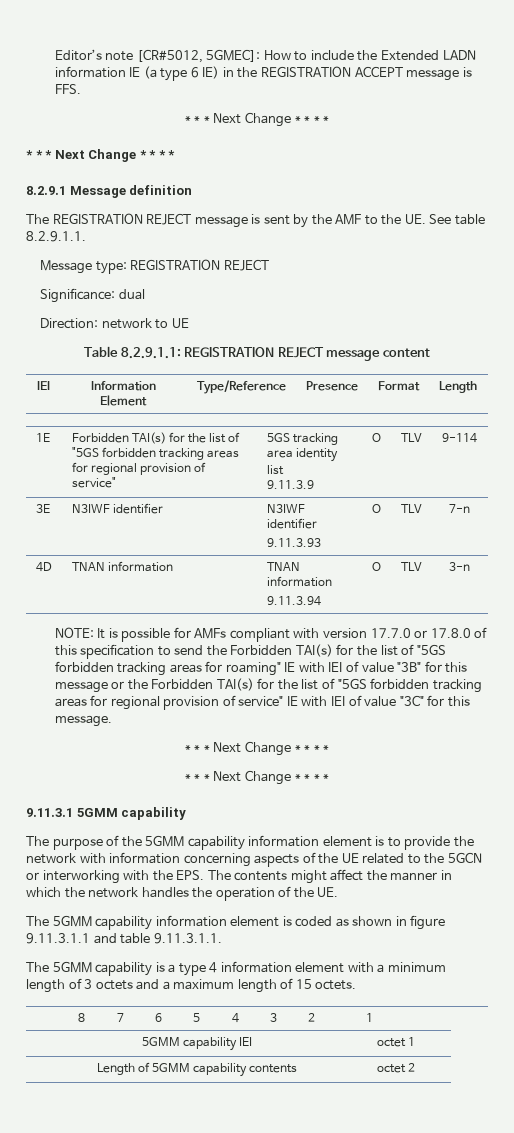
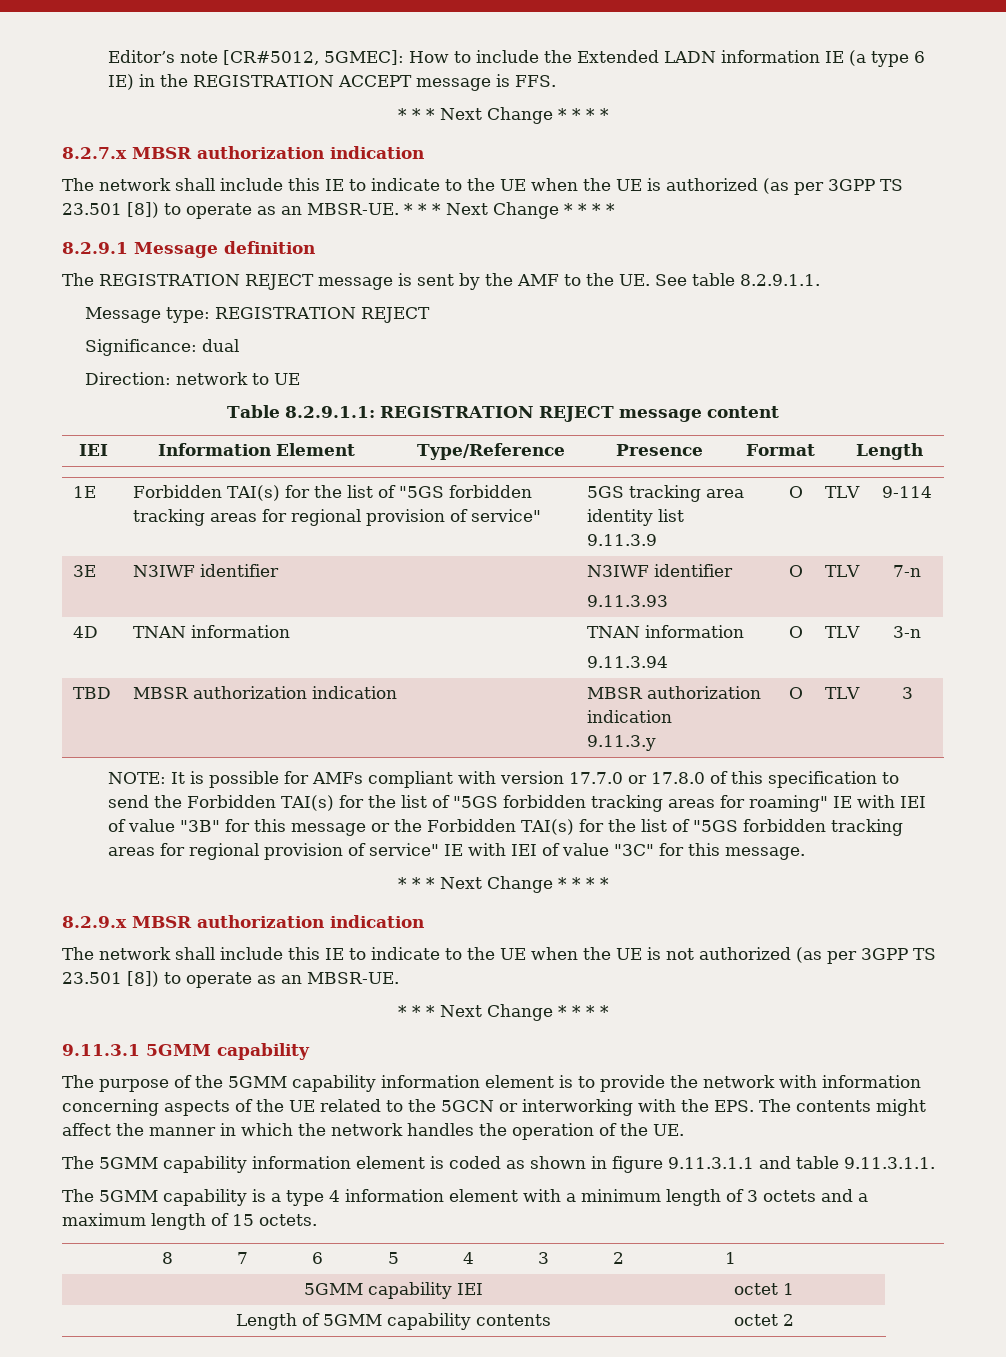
+ 8.2.7.x MBSR authorization indication
+ The network shall include this IE to indicate to the UE when the UE is authorized (as per 3GPP TS 23.501 [8]) to operate as an MBSR-UE.
+ TBD | MBSR authorization indication | MBSR authorization indication
+ 9.11.3.y | O | TLV | 3
+ 8.2.9.x MBSR authorization indication
+ The network shall include this IE to indicate to the UE when the UE is not authorized (as per 3GPP TS 23.501 [8]) to operate as an MBSR-UE.

